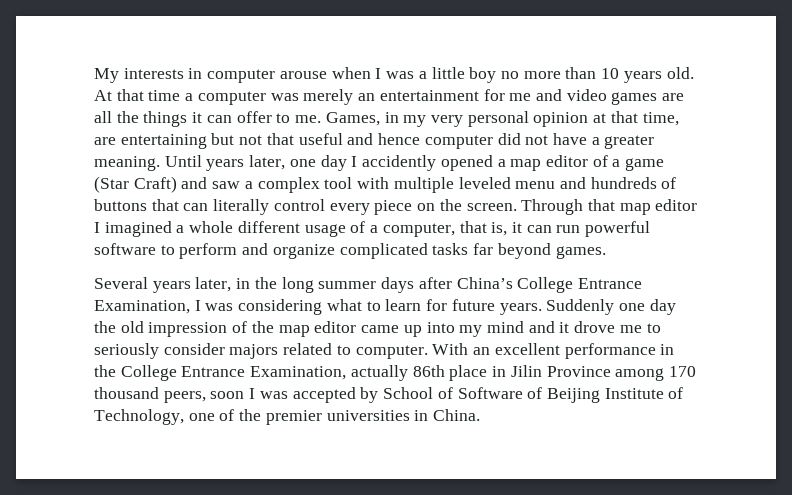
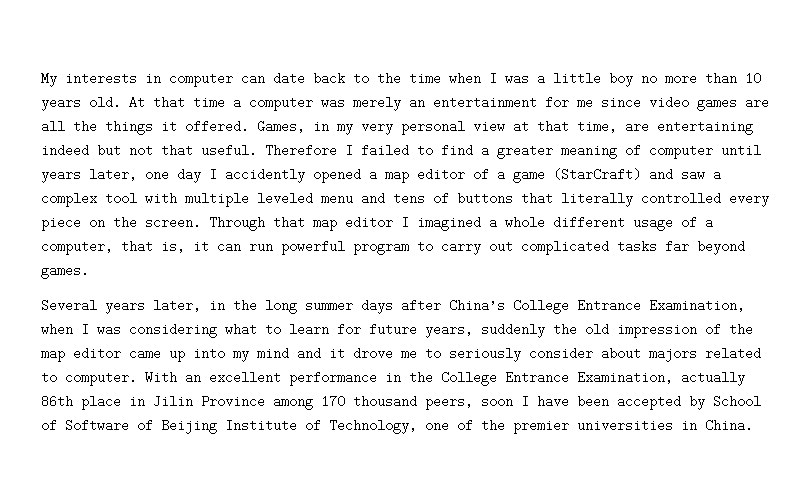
- My interests in computer arouse when I was a little boy no more than 10 years old.
+ My interests in computer can date back to the time when I was a little boy no more than 10 years old.
- At that time a computer was merely an entertainment for me and video games are all the things it can offer to me.
+ At that time a computer was merely an entertainment for me since video games are all the things it offered.
- Games, in my very personal opinion at that time, are entertaining but not that useful and hence computer did not have a greater meaning. Until years later, one day I accidently opened a map editor of a game (Star Craft) and saw a complex tool with multiple leveled menu and hundreds of buttons that can literally control every piece on the screen.
+ Games, in my very personal view at that time, are entertaining indeed but not that useful. Therefore I failed to find a greater meaning of computer until years later, one day I accidently opened a map editor of a game (StarCraft) and saw a complex tool with multiple leveled menu and tens of buttons that literally controlled every piece on the screen.
- Through that map editor I imagined a whole different usage of a computer, that is, it can run powerful software to perform and organize complicated tasks far beyond games.
+ Through that map editor I imagined a whole different usage of a computer, that is, it can run powerful program to carry out complicated tasks far beyond games.
- Several years later, in the long summer days after China’s College Entrance Examination, I was considering what to learn for future years. Suddenly one day the old impression of the map editor came up into my mind and it drove me to seriously consider majors related to computer.
+ Several years later, in the long summer days after China’s College Entrance Examination, when I was considering what to learn for future years, suddenly the old impression of the map editor came up into my mind and it drove me to seriously consider about majors related to computer.
- With an excellent performance in the College Entrance Examination, actually 86th place in Jilin Province among 170 thousand peers, soon I was accepted by School of Software of Beijing Institute of Technology, one of the premier universities in China.
+ With an excellent performance in the College Entrance Examination, actually 86th place in Jilin Province among 170 thousand peers, soon I have been accepted by School of Software of Beijing Institute of Technology, one of the premier universities in China.

